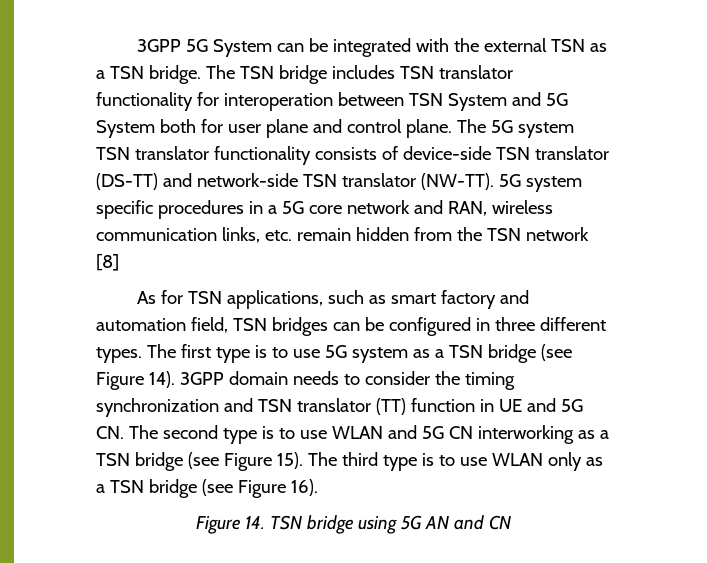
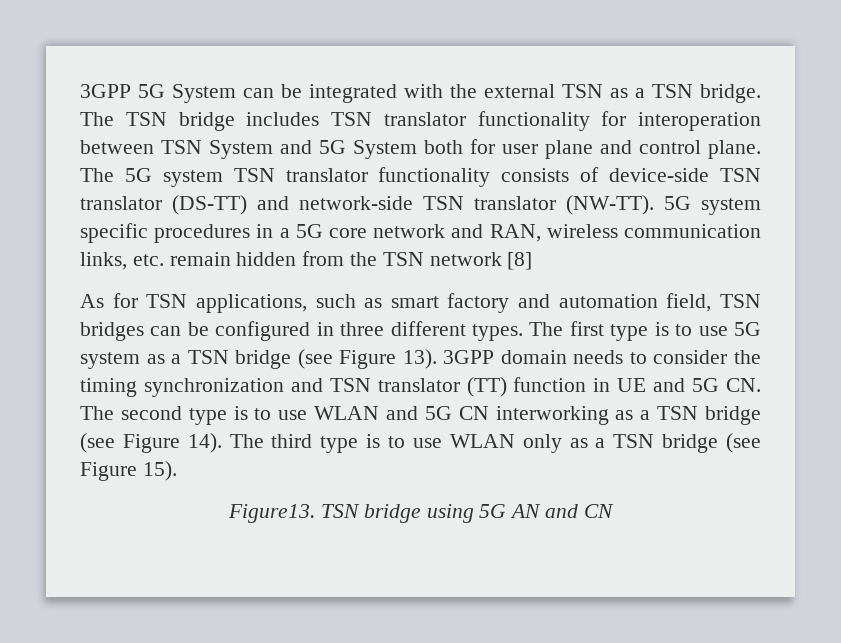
- The first type is to use 5G system as a TSN bridge (see Figure 14).
+ The first type is to use 5G system as a TSN bridge (see Figure 13).
- 3GPP domain needs to consider the timing synchronization and TSN translator (TT) function in UE and 5G CN. The second type is to use WLAN and 5G CN interworking as a TSN bridge (see Figure 15).
+ 3GPP domain needs to consider the timing synchronization and TSN translator (TT) function in UE and 5G CN. The second type is to use WLAN and 5G CN interworking as a TSN bridge (see Figure 14).
- The third type is to use WLAN only as a TSN bridge (see Figure 16).
- Figure 14. TSN bridge using 5G AN and CN
+ The third type is to use WLAN only as a TSN bridge (see Figure 15).
+ Figure13. TSN bridge using 5G AN and CN

